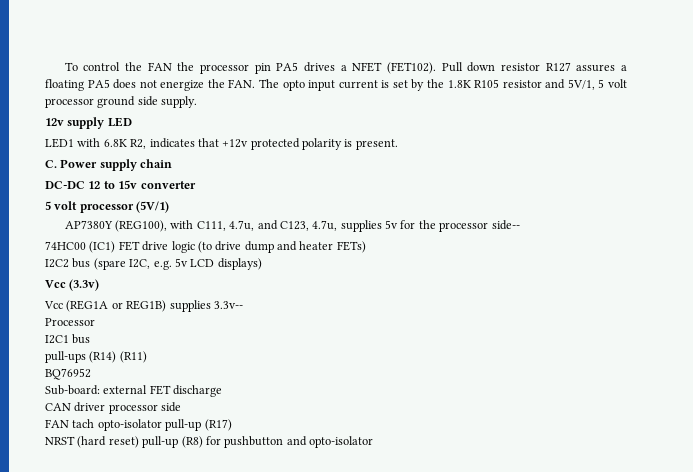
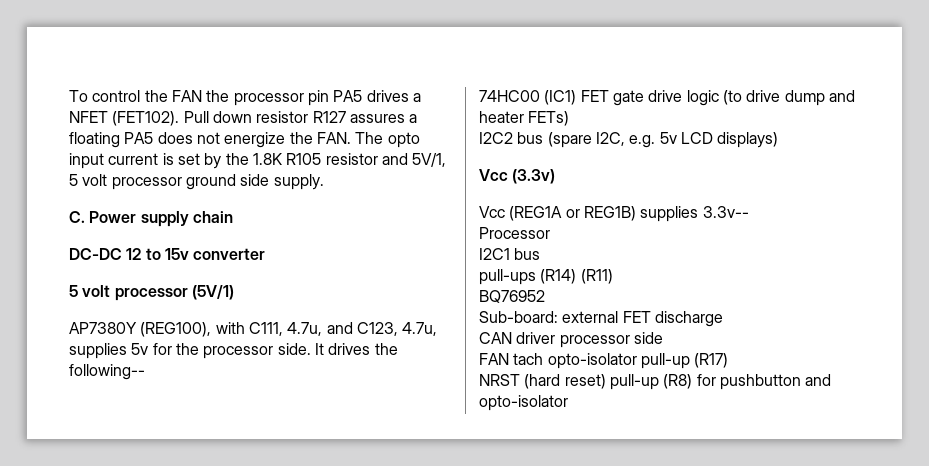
- 12v supply LED
- LED1 with 6.8K R2, indicates that +12v protected polarity is present.
- AP7380Y (REG100), with C111, 4.7u, and C123, 4.7u, supplies 5v for the processor side--
+ AP7380Y (REG100), with C111, 4.7u, and C123, 4.7u, supplies 5v for the processor side. It drives the following--
- 74HC00 (IC1) FET drive logic (to drive dump and heater FETs)
+ 74HC00 (IC1) FET gate drive logic (to drive dump and heater FETs)

